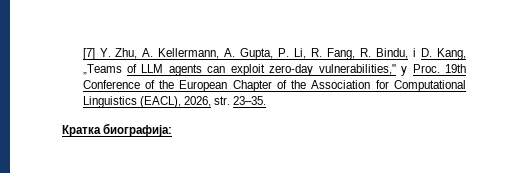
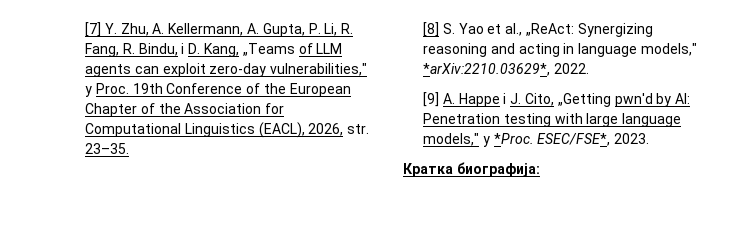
+ [8] S. Yao et al., „ReAct: Synergizing reasoning and acting in language models," *arXiv:2210.03629*, 2022.
+ [9] A. Happe i J. Cito, „Getting pwn'd by AI: Penetration testing with large language models," у *Proc. ESEC/FSE*, 2023.

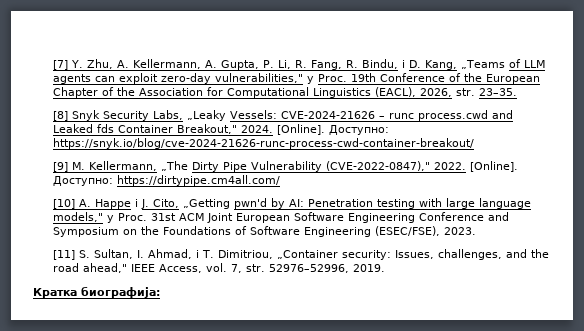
- [8] S. Yao et al., „ReAct: Synergizing reasoning and acting in language models," *arXiv:2210.03629*, 2022.
- [9] A. Happe i J. Cito, „Getting pwn'd by AI: Penetration testing with large language models," у *Proc. ESEC/FSE*, 2023.
+ [8] Snyk Security Labs, „Leaky Vessels: CVE-2024-21626 – runc process.cwd and Leaked fds Container Breakout," 2024. [Online]. Доступно: https://snyk.io/blog/cve-2024-21626-runc-process-cwd-container-breakout/
+ [9] M. Kellermann, „The Dirty Pipe Vulnerability (CVE-2022-0847)," 2022. [Online]. Доступно: https://dirtypipe.cm4all.com/
+ [10] A. Happe i J. Cito, „Getting pwn'd by AI: Penetration testing with large language models," у Proc. 31st ACM Joint European Software Engineering Conference and Symposium on the Foundations of Software Engineering (ESEC/FSE), 2023.
+ [11] S. Sultan, I. Ahmad, i T. Dimitriou, „Container security: Issues, challenges, and the road ahead," IEEE Access, vol. 7, str. 52976–52996, 2019.

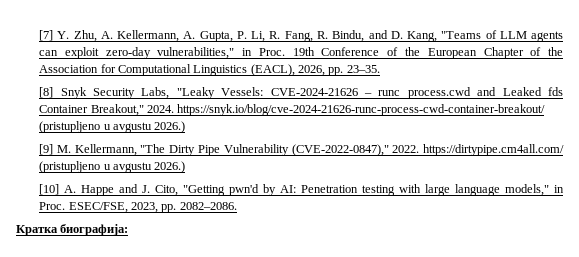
- [7] Y. Zhu, A. Kellermann, A. Gupta, P. Li, R. Fang, R. Bindu, i D. Kang, „Teams of LLM agents can exploit zero-day vulnerabilities," у Proc.
+ [7] Y. Zhu, A. Kellermann, A. Gupta, P. Li, R. Fang, R. Bindu, and D. Kang, "Teams of LLM agents can exploit zero-day vulnerabilities," in Proc.
- 19th Conference of the European Chapter of the Association for Computational Linguistics (EACL), 2026, str. 23–35.
+ 19th Conference of the European Chapter of the Association for Computational Linguistics (EACL), 2026, pp. 23–35.
- [8] Snyk Security Labs, „Leaky Vessels: CVE-2024-21626 – runc process.cwd and Leaked fds Container Breakout," 2024. [Online]. Доступно: https://snyk.io/blog/cve-2024-21626-runc-process-cwd-container-breakout/
+ [8] Snyk Security Labs, "Leaky Vessels: CVE-2024-21626 – runc process.cwd and Leaked fds Container Breakout," 2024. https://snyk.io/blog/cve-2024-21626-runc-process-cwd-container-breakout/ (pristupljeno u avgustu 2026.)
- [9] M. Kellermann, „The Dirty Pipe Vulnerability (CVE-2022-0847)," 2022. [Online]. Доступно: https://dirtypipe.cm4all.com/
+ [9] M. Kellermann, "The Dirty Pipe Vulnerability (CVE-2022-0847)," 2022. https://dirtypipe.cm4all.com/ (pristupljeno u avgustu 2026.)
- [10] A. Happe i J. Cito, „Getting pwn'd by AI: Penetration testing with large language models," у Proc. 31st ACM Joint European Software Engineering Conference and Symposium on the Foundations of Software Engineering (ESEC/FSE), 2023.
- [11] S. Sultan, I. Ahmad, i T. Dimitriou, „Container security: Issues, challenges, and the road ahead," IEEE Access, vol. 7, str. 52976–52996, 2019.
+ [10] A. Happe and J. Cito, "Getting pwn'd by AI: Penetration testing with large language models," in Proc. ESEC/FSE, 2023, pp. 2082–2086.

